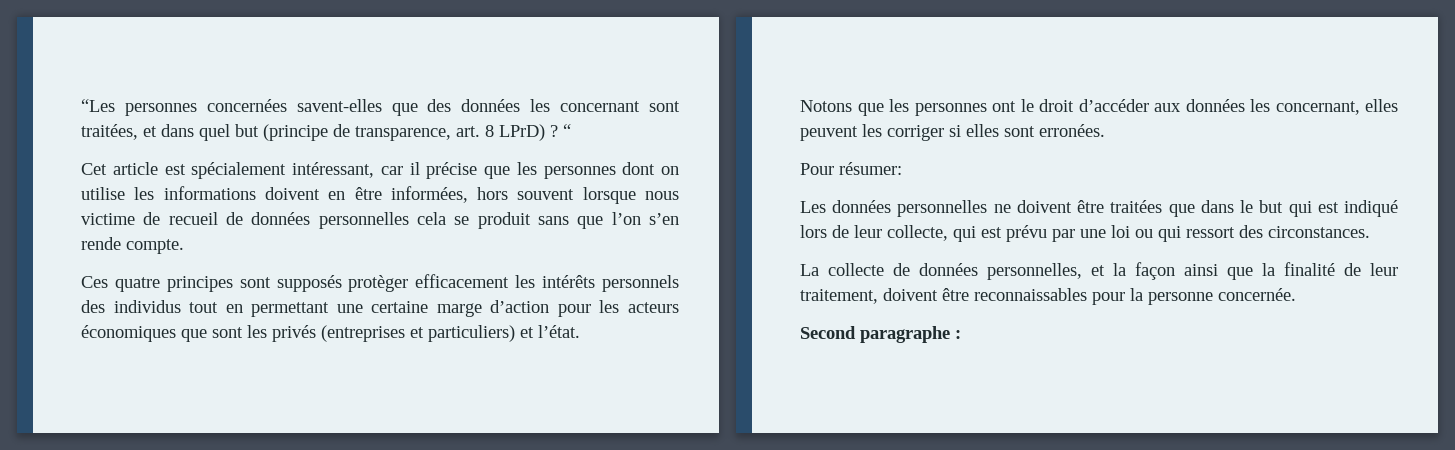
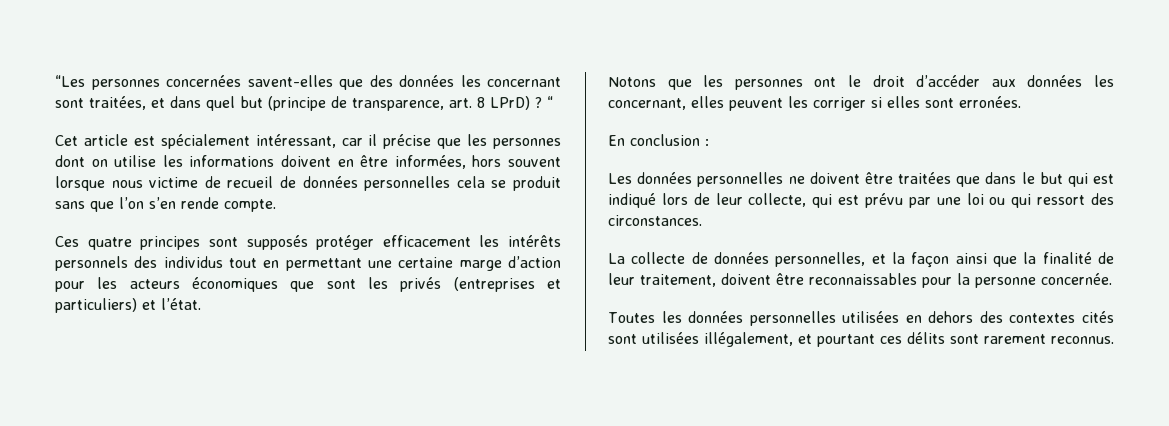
- Ces quatre principes sont supposés protèger efficacement les intérêts personnels des individus tout en permettant une certaine marge d’action pour les acteurs économiques que sont les privés (entreprises et particuliers) et l’état.
+ Ces quatre principes sont supposés protéger efficacement les intérêts personnels des individus tout en permettant une certaine marge d’action pour les acteurs économiques que sont les privés (entreprises et particuliers) et l’état.
- Pour résumer:
+ En conclusion :
- Second paragraphe :
+ Toutes les données personnelles utilisées en dehors des contextes cités sont utilisées illégalement, et pourtant ces délits sont rarement reconnus.

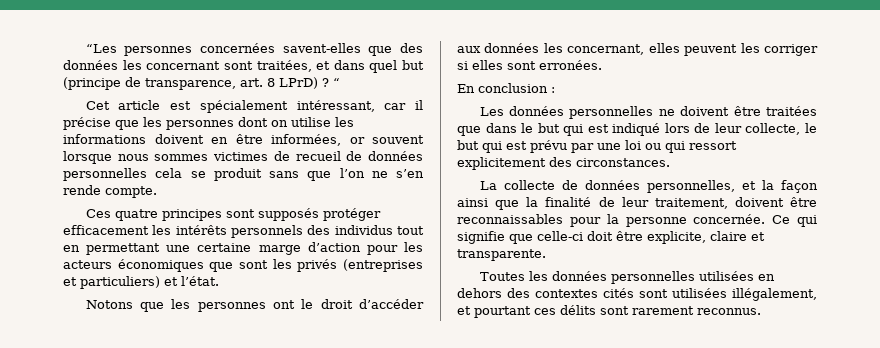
- Cet article est spécialement intéressant, car il précise que les personnes dont on utilise les informations doivent en être informées, hors souvent lorsque nous victime de recueil de données personnelles cela se produit sans que l’on s’en rende compte.
+ Cet article est spécialement intéressant, car il précise que les personnes dont on utilise les informations doivent en être informées, or souvent lorsque nous sommes victimes de recueil de données personnelles cela se produit sans que l’on ne s’en rende compte.
- Les données personnelles ne doivent être traitées que dans le but qui est indiqué lors de leur collecte, qui est prévu par une loi ou qui ressort des circonstances.
+ Les données personnelles ne doivent être traitées que dans le but qui est indiqué lors de leur collecte, le but qui est prévu par une loi ou qui ressort explicitement des circonstances.
+ Ce qui signifie que celle-ci doit être explicite, claire et transparente.

